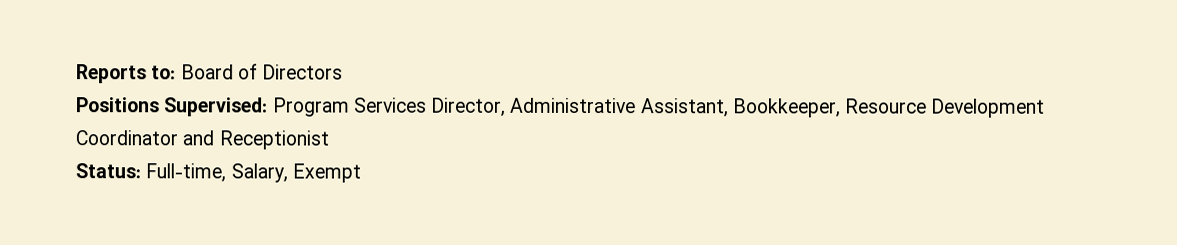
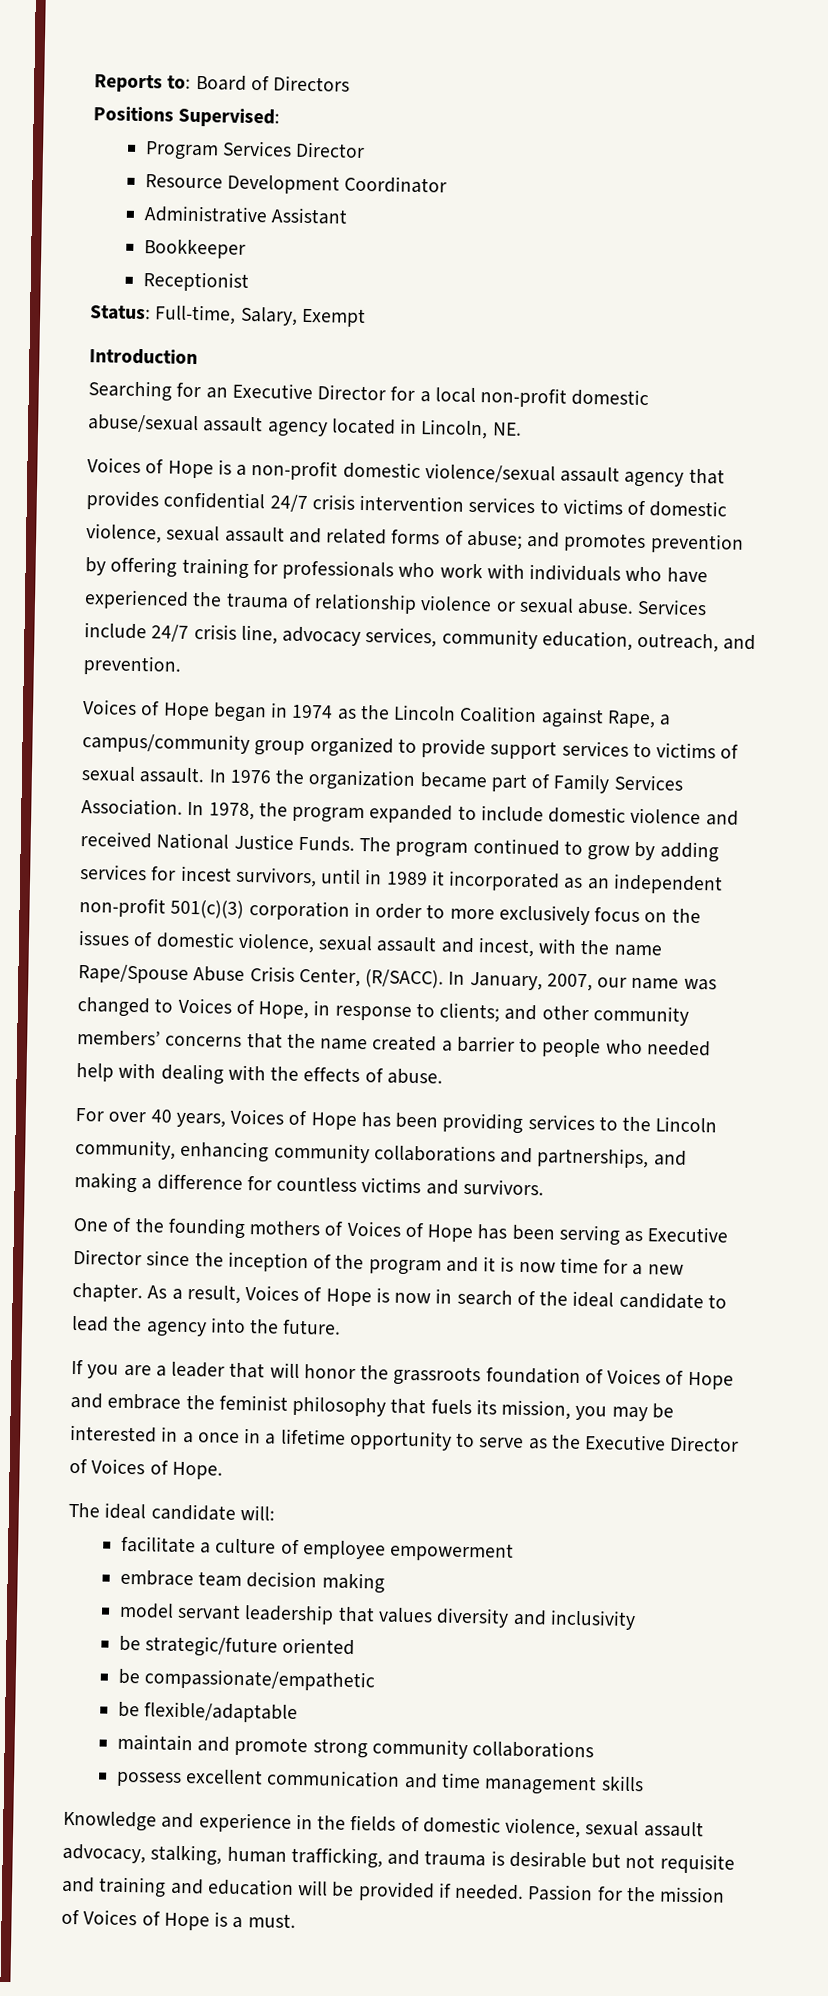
- Positions Supervised: Program Services Director, Administrative Assistant, Bookkeeper, Resource Development Coordinator and Receptionist
+ Positions Supervised:
+ Program Services Director
+ Resource Development Coordinator
+ Administrative Assistant
+ Bookkeeper
+ Receptionist
+ Introduction
+ Searching for an Executive Director for a local non-profit domestic abuse/sexual assault agency located in Lincoln, NE.
+ Voices of Hope is a non-profit domestic violence/sexual assault agency that provides confidential 24/7 crisis intervention services to victims of domestic violence, sexual assault and related forms of abuse; and promotes prevention by offering training for professionals who work with individuals who have experienced the trauma of relationship violence or sexual abuse. Services include 24/7 crisis line, advocacy services, community education, outreach, and prevention.
+ Voices of Hope began in 1974 as the Lincoln Coalition against Rape, a campus/community group organized to provide support services to victims of sexual assault. In 1976 the organization became part of Family Services Association. In 1978, the program expanded to include domestic violence and received National Justice Funds. The program continued to grow by adding services for incest survivors, until in 1989 it incorporated as an independent non-profit 501(c)(3) corporation in order to more exclusively focus on the issues of domestic violence, sexual assault and incest, with the name Rape/Spouse Abuse Crisis Center, (R/SACC). In January, 2007, our name was changed to Voices of Hope, in response to clients; and other community members’ concerns that the name created a barrier to people who needed help with dealing with the effects of abuse.
+ For over 40 years, Voices of Hope has been providing services to the Lincoln community, enhancing community collaborations and partnerships, and making a difference for countless victims and survivors.
+ One of the founding mothers of Voices of Hope has been serving as Executive Director since the inception of the program and it is now time for a new chapter. As a result, Voices of Hope is now in search of the ideal candidate to lead the agency into the future.
+ If you are a leader that will honor the grassroots foundation of Voices of Hope and embrace the feminist philosophy that fuels its mission, you may be interested in a once in a lifetime opportunity to serve as the Executive Director of Voices of Hope.
+ The ideal candidate will:
+ facilitate a culture of employee empowerment
+ embrace team decision making
+ model servant leadership that values diversity and inclusivity
+ be strategic/future oriented
+ be compassionate/empathetic
+ be flexible/adaptable
+ maintain and promote strong community collaborations
+ possess excellent communication and time management skills
+ Knowledge and experience in the fields of domestic violence, sexual assault advocacy, stalking, human trafficking, and trauma is desirable but not requisite and training and education will be provided if needed. Passion for the mission of Voices of Hope is a must.

